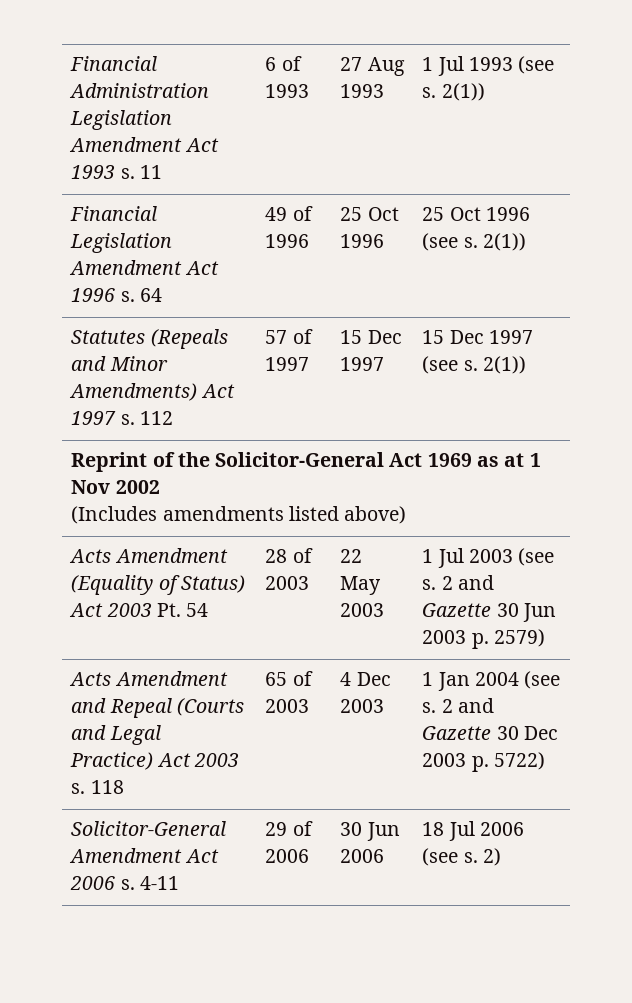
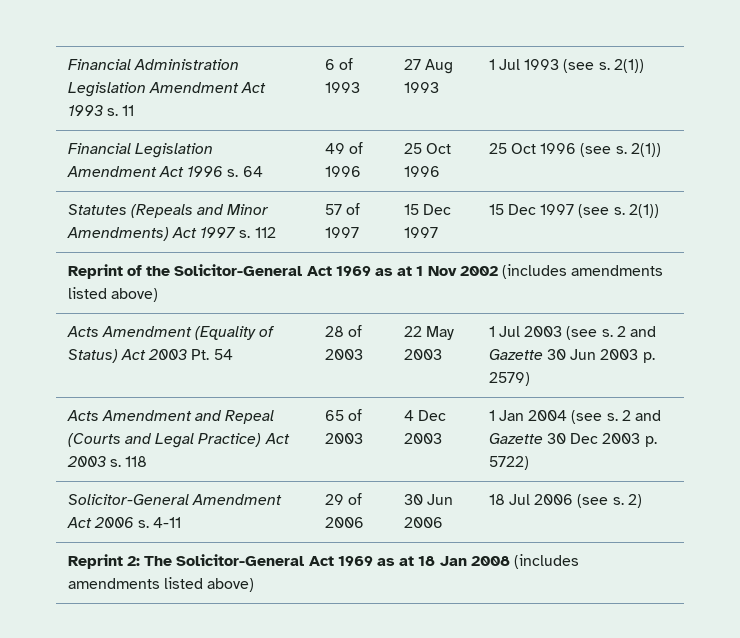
- Reprint of the Solicitor-General Act 1969 as at 1 Nov 2002
- (Includes amendments listed above)
+ Reprint of the Solicitor-General Act 1969 as at 1 Nov 2002 (includes amendments listed above)
+ Reprint 2: The Solicitor-General Act 1969 as at 18 Jan 2008 (includes amendments listed above)

